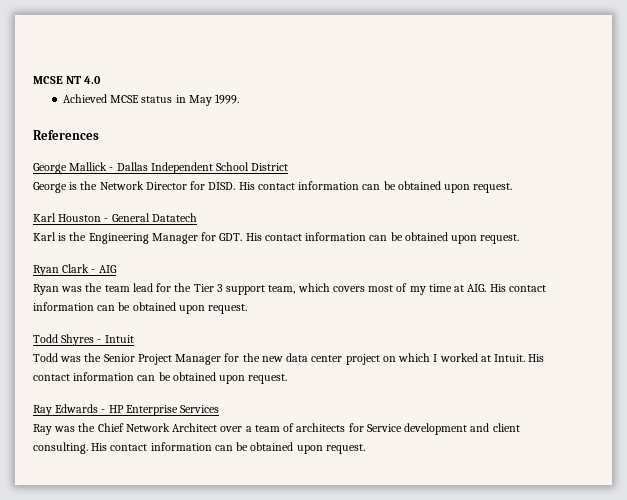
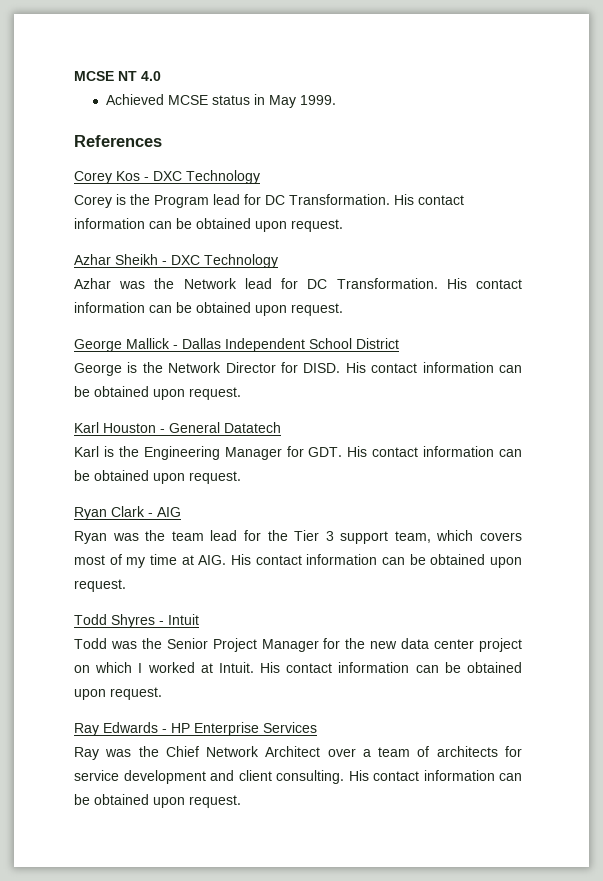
+ Corey Kos - DXC Technology
+ Corey is the Program lead for DC Transformation. His contact information can be obtained upon request.
+ Azhar Sheikh - DXC Technology
+ Azhar was the Network lead for DC Transformation. His contact information can be obtained upon request.
- Ray was the Chief Network Architect over a team of architects for Service development and client consulting.
+ Ray was the Chief Network Architect over a team of architects for service development and client consulting.

